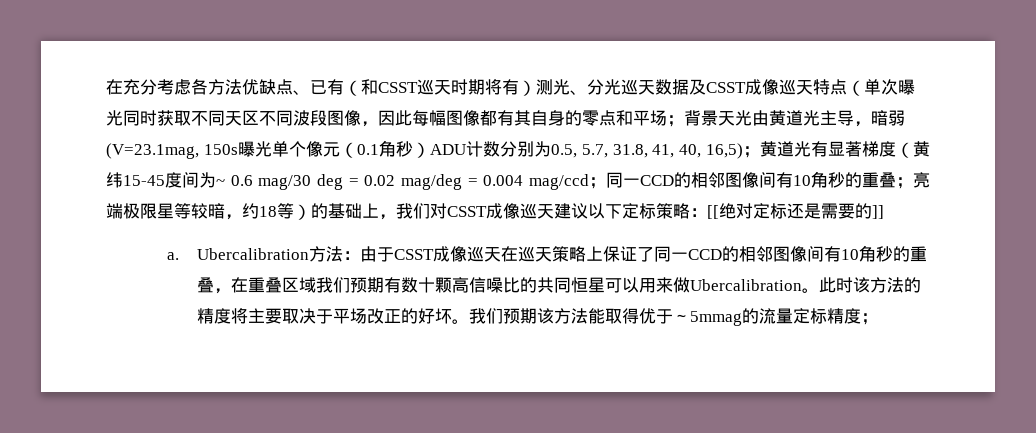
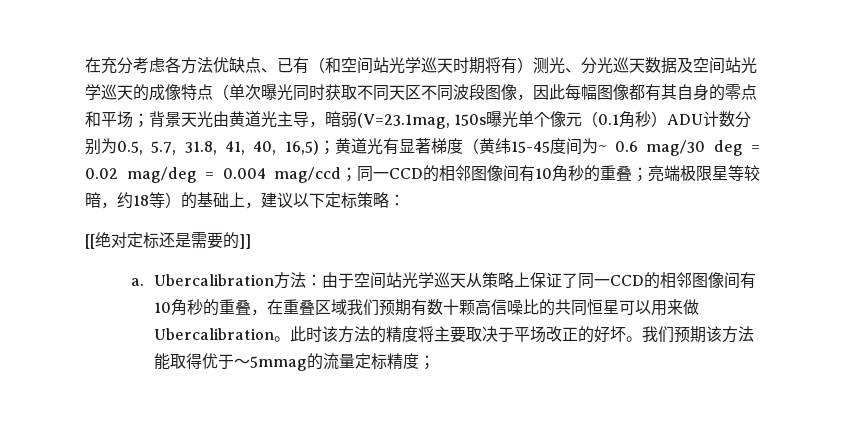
- 在充分考虑各方法优缺点、已有（和CSST巡天时期将有）测光、分光巡天数据及CSST成像巡天特点（单次曝光同时获取不同天区不同波段图像，因此每幅图像都有其自身的零点和平场；
+ 在充分考虑各方法优缺点、已有（和空间站光学巡天时期将有）测光、分光巡天数据及空间站光学巡天的成像特点（单次曝光同时获取不同天区不同波段图像，因此每幅图像都有其自身的零点和平场；
- 亮端极限星等较暗，约18等）的基础上，我们对CSST成像巡天建议以下定标策略：[[绝对定标还是需要的]]
+ 亮端极限星等较暗，约18等）的基础上，建议以下定标策略：
+ [[绝对定标还是需要的]]
- Ubercalibration方法：由于CSST成像巡天在巡天策略上保证了同一CCD的相邻图像间有10角秒的重叠，在重叠区域我们预期有数十颗高信噪比的共同恒星可以用来做Ubercalibration。
+ Ubercalibration方法：由于空间站光学巡天从策略上保证了同一CCD的相邻图像间有10角秒的重叠，在重叠区域我们预期有数十颗高信噪比的共同恒星可以用来做Ubercalibration。

